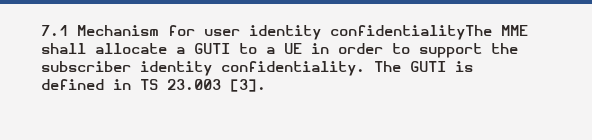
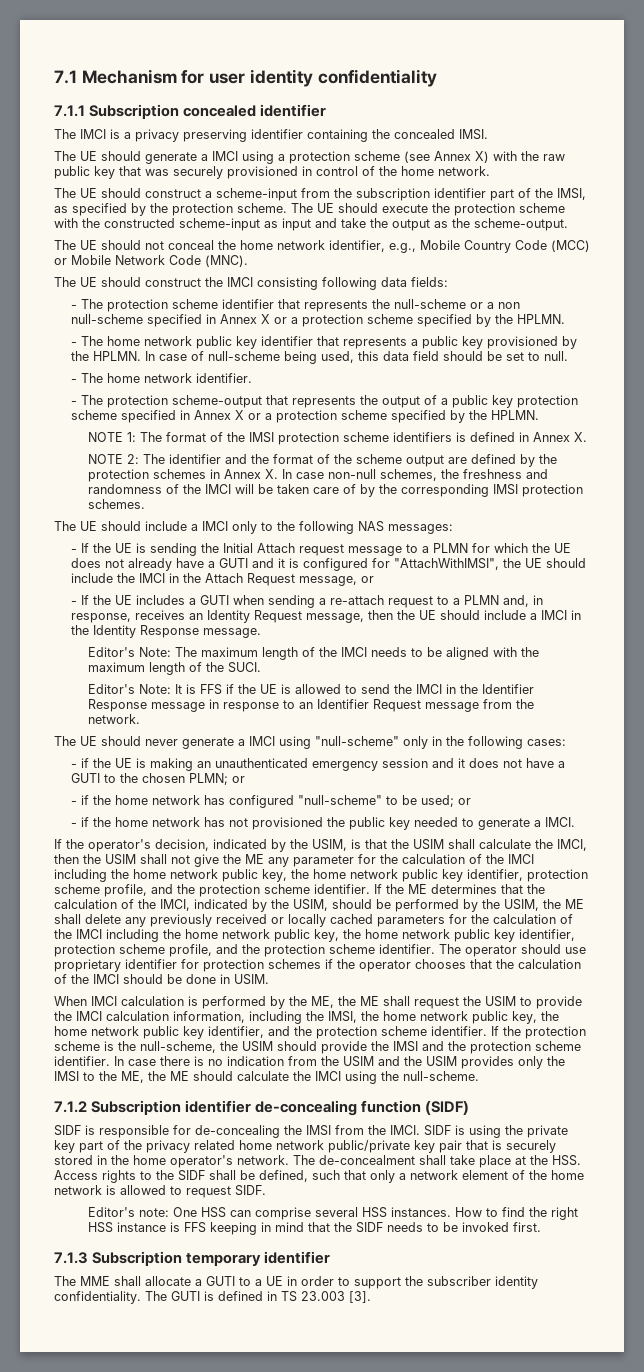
- 7.1 Mechanism for user identity confidentialityThe MME shall allocate a GUTI to a UE in order to support the subscriber identity confidentiality.
+ 7.1 Mechanism for user identity confidentiality
+ 7.1.1 Subscription concealed identifier
+ The IMCI is a privacy preserving identifier containing the concealed IMSI.
+ The UE should generate a IMCI using a protection scheme (see Annex X) with the raw public key that was securely provisioned in control of the home network.
+ The UE should construct a scheme-input from the subscription identifier part of the IMSI, as specified by the protection scheme. The UE should execute the protection scheme with the constructed scheme-input as input and take the output as the scheme-output.
+ The UE should not conceal the home network identifier, e.g., Mobile Country Code (MCC) or Mobile Network Code (MNC).
+ The UE should construct the IMCI consisting following data fields:
+ - The protection scheme identifier that represents the null-scheme or a non null-scheme specified in Annex X or a protection scheme specified by the HPLMN.
+ - The home network public key identifier that represents a public key provisioned by the HPLMN. In case of null-scheme being used, this data field should be set to null.
+ - The home network identifier.
+ - The protection scheme-output that represents the output of a public key protection scheme specified in Annex X or a protection scheme specified by the HPLMN.
+ NOTE 1: The format of the IMSI protection scheme identifiers is defined in Annex X.
+ NOTE 2: The identifier and the format of the scheme output are defined by the protection schemes in Annex X. In case non-null schemes, the freshness and randomness of the IMCI will be taken care of by the corresponding IMSI protection schemes.
+ The UE should include a IMCI only to the following NAS messages:
+ - If the UE is sending the Initial Attach request message to a PLMN for which the UE does not already have a GUTI and it is configured for "AttachWithIMSI", the UE should include the IMCI in the Attach Request message, or
+ - If the UE includes a GUTI when sending a re-attach request to a PLMN and, in response, receives an Identity Request message, then the UE should include a IMCI in the Identity Response message.
+ Editor's Note: The maximum length of the IMCI needs to be aligned with the maximum length of the SUCI.
+ Editor's Note: It is FFS if the UE is allowed to send the IMCI in the Identifier Response message in response to an Identifier Request message from the network.
+ The UE should never generate a IMCI using "null-scheme" only in the following cases:
+ - if the UE is making an unauthenticated emergency session and it does not have a GUTI to the chosen PLMN; or
+ - if the home network has configured "null-scheme" to be used; or
+ - if the home network has not provisioned the public key needed to generate a IMCI.
+ If the operator's decision, indicated by the USIM, is that the USIM shall calculate the IMCI, then the USIM shall not give the ME any parameter for the calculation of the IMCI including the home network public key, the home network public key identifier, protection scheme profile, and the protection scheme identifier. If the ME determines that the calculation of the IMCI, indicated by the USIM, should be performed by the USIM, the ME shall delete any previously received or locally cached parameters for the calculation of the IMCI including the home network public key, the home network public key identifier, protection scheme profile, and the protection scheme identifier. The operator should use proprietary identifier for protection schemes if the operator chooses that the calculation of the IMCI should be done in USIM.
+ When IMCI calculation is performed by the ME, the ME shall request the USIM to provide the IMCI calculation information, including the IMSI, the home network public key, the home network public key identifier, and the protection scheme identifier. If the protection scheme is the null-scheme, the USIM should provide the IMSI and the protection scheme identifier. In case there is no indication from the USIM and the USIM provides only the IMSI to the ME, the ME should calculate the IMCI using the null-scheme.
+ 7.1.2 Subscription identifier de-concealing function (SIDF)
+ SIDF is responsible for de-concealing the IMSI from the IMCI. SIDF is using the private key part of the privacy related home network public/private key pair that is securely stored in the home operator's network. The de-concealment shall take place at the HSS. Access rights to the SIDF shall be defined, such that only a network element of the home network is allowed to request SIDF.
+ Editor's note: One HSS can comprise several HSS instances. How to find the right HSS instance is FFS keeping in mind that the SIDF needs to be invoked first.
+ 7.1.3 Subscription temporary identifier
+ The MME shall allocate a GUTI to a UE in order to support the subscriber identity confidentiality.

